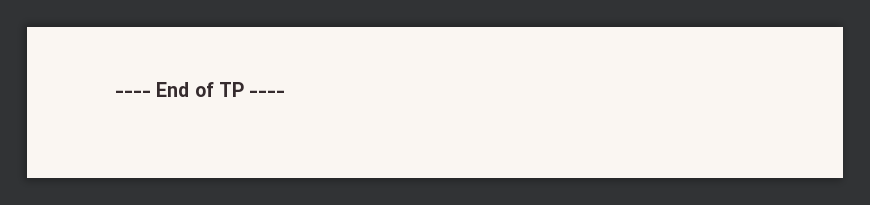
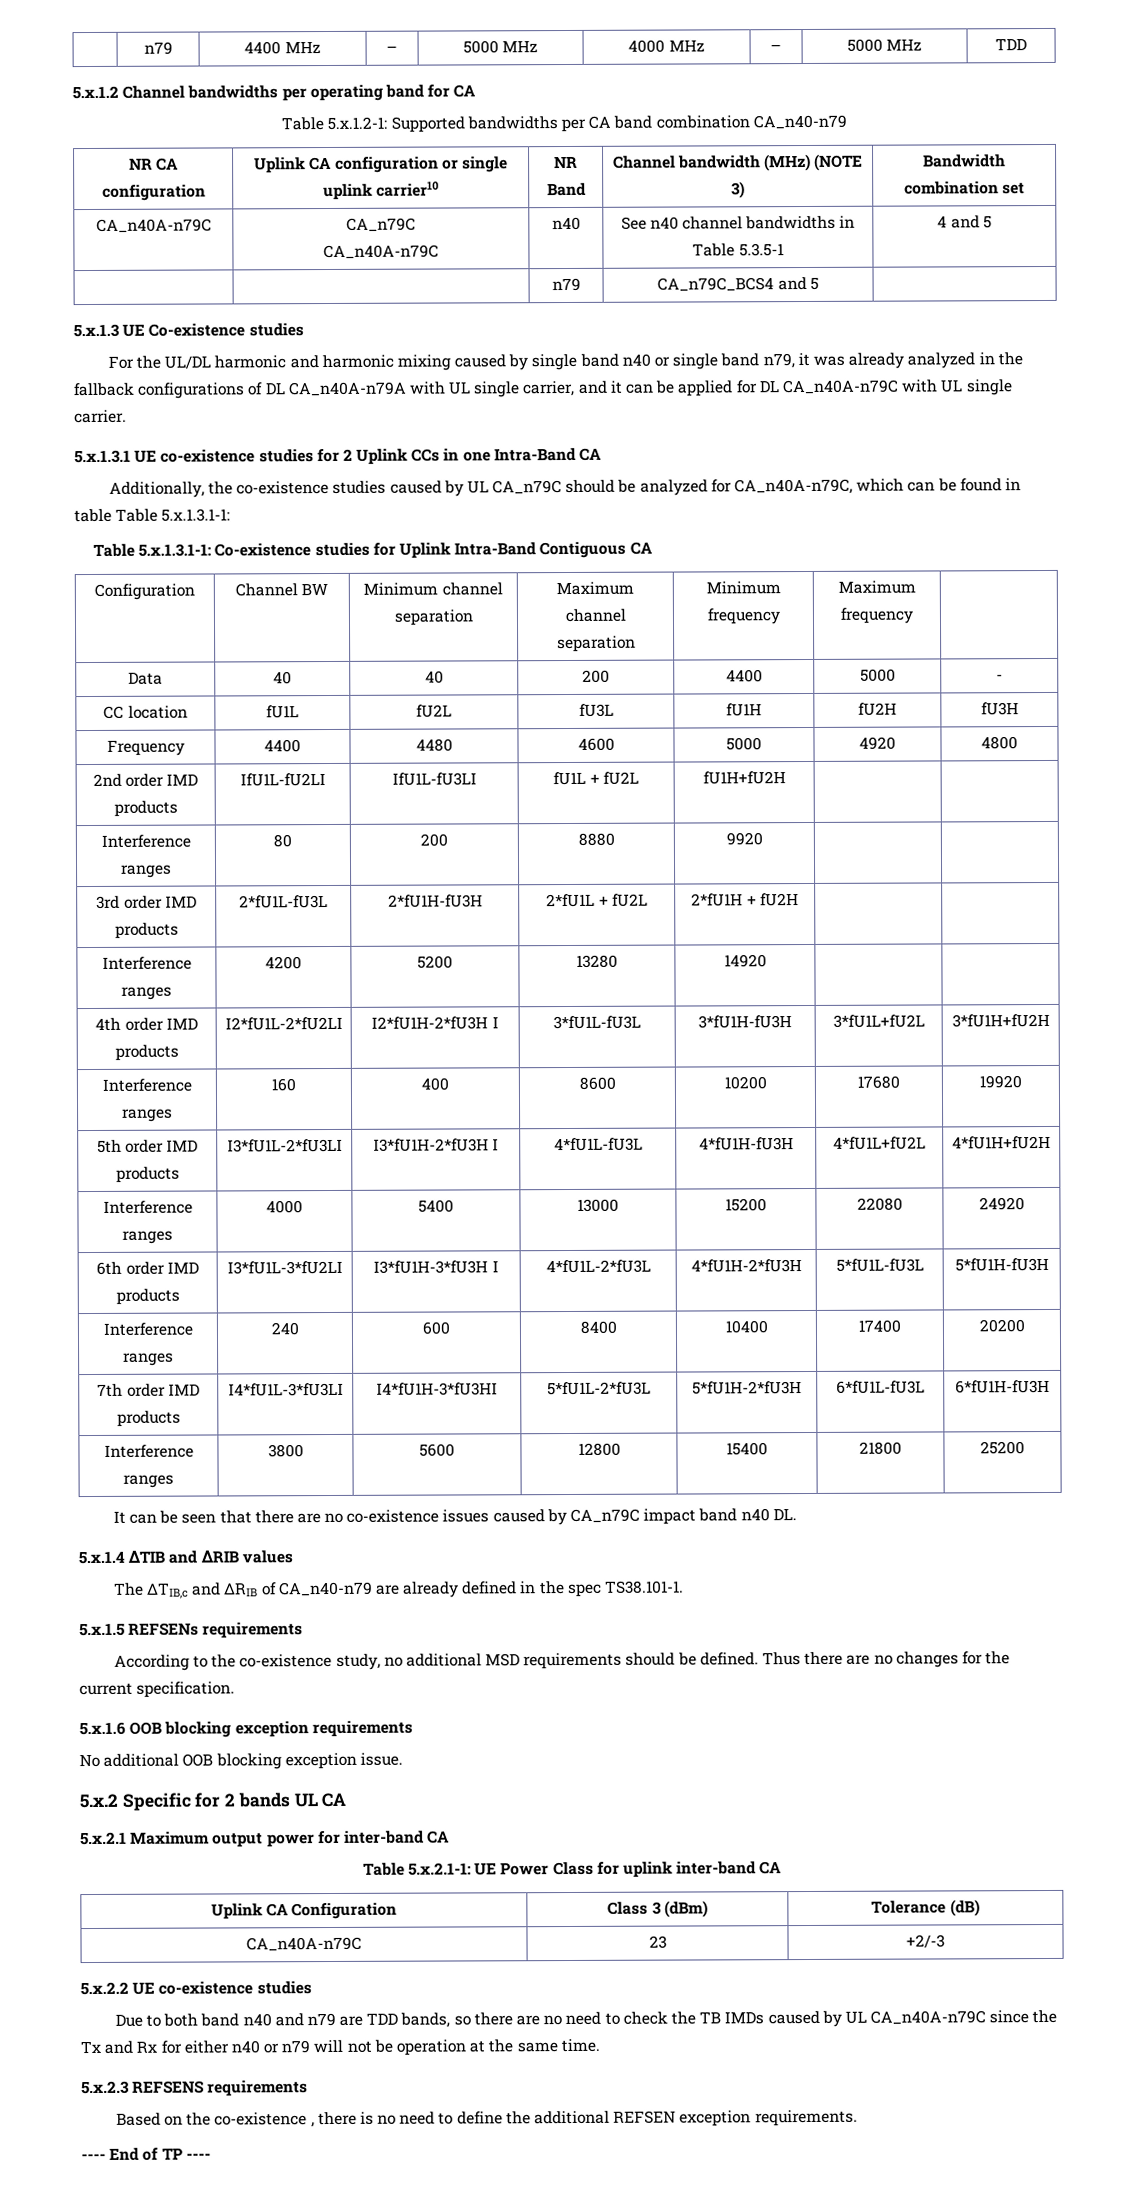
+ | n79 | 4400 MHz | – | 5000 MHz | 4000 MHz | – | 5000 MHz | TDD
+ 5.x.1.2 Channel bandwidths per operating band for CA
+ Table 5.x.1.2-1: Supported bandwidths per CA band combination CA_n40-n79
+ NR CA configuration | Uplink CA configuration or single uplink carrier10 | NR Band | Channel bandwidth (MHz) (NOTE 3) | Bandwidth combination set
+ CA_n40A-n79C | CA_n79C
+ CA_n40A-n79C | n40 | See n40 channel bandwidths in Table 5.3.5-1 | 4 and 5
+ | | n79 | CA_n79C_BCS4 and 5 |
+ 5.x.1.3 UE Co-existence studies
+ For the UL/DL harmonic and harmonic mixing caused by single band n40 or single band n79, it was already analyzed in the fallback configurations of DL CA_n40A-n79A with UL single carrier, and it can be applied for DL CA_n40A-n79C with UL single carrier.
+ 5.x.1.3.1 UE co-existence studies for 2 Uplink CCs in one Intra-Band CA
+ Additionally, the co-existence studies caused by UL CA_n79C should be analyzed for CA_n40A-n79C, which can be found in table Table 5.x.1.3.1-1:
+ Table 5.x.1.3.1-1: Co-existence studies for Uplink Intra-Band Contiguous CA
+ Configuration | Channel BW | Minimum channel separation | Maximum channel separation | Minimum frequency | Maximum frequency |
+ Data | 40 | 40 | 200 | 4400 | 5000 | -
+ CC location | fU1L | fU2L | fU3L | fU1H | fU2H | fU3H
+ Frequency | 4400 | 4480 | 4600 | 5000 | 4920 | 4800
+ 2nd order IMD products | IfU1L-fU2LI | IfU1L-fU3LI | fU1L + fU2L | fU1H+fU2H | |
+ Interference ranges | 80 | 200 | 8880 | 9920 | |
+ 3rd order IMD products | 2*fU1L-fU3L | 2*fU1H-fU3H | 2*fU1L + fU2L | 2*fU1H + fU2H | |
+ Interference ranges | 4200 | 5200 | 13280 | 14920 | |
+ 4th order IMD products | I2*fU1L-2*fU2LI | I2*fU1H-2*fU3H I | 3*fU1L-fU3L | 3*fU1H-fU3H | 3*fU1L+fU2L | 3*fU1H+fU2H
+ Interference ranges | 160 | 400 | 8600 | 10200 | 17680 | 19920
+ 5th order IMD products | I3*fU1L-2*fU3LI | I3*fU1H-2*fU3H I | 4*fU1L-fU3L | 4*fU1H-fU3H | 4*fU1L+fU2L | 4*fU1H+fU2H
+ Interference ranges | 4000 | 5400 | 13000 | 15200 | 22080 | 24920
+ 6th order IMD products | I3*fU1L-3*fU2LI | I3*fU1H-3*fU3H I | 4*fU1L-2*fU3L | 4*fU1H-2*fU3H | 5*fU1L-fU3L | 5*fU1H-fU3H
+ Interference ranges | 240 | 600 | 8400 | 10400 | 17400 | 20200
+ 7th order IMD products | I4*fU1L-3*fU3LI | I4*fU1H-3*fU3HI | 5*fU1L-2*fU3L | 5*fU1H-2*fU3H | 6*fU1L-fU3L | 6*fU1H-fU3H
+ Interference ranges | 3800 | 5600 | 12800 | 15400 | 21800 | 25200
+ It can be seen that there are no co-existence issues caused by CA_n79C impact band n40 DL.
+ 5.x.1.4 ∆TIB and ∆RIB values
+ The ΔTIB,c and ΔRIB of CA_n40-n79 are already defined in the spec TS38.101-1.
+ 5.x.1.5 REFSENs requirements
+ According to the co-existence study, no additional MSD requirements should be defined. Thus there are no changes for the current specification.
+ 5.x.1.6 OOB blocking exception requirements
+ No additional OOB blocking exception issue.
+ 5.x.2 Specific for 2 bands UL CA
+ 5.x.2.1 Maximum output power for inter-band CA
+ Table 5.x.2.1-1: UE Power Class for uplink inter-band CA
+ Uplink CA Configuration | Class 3 (dBm) | Tolerance (dB)
+ CA_n40A-n79C | 23 | +2/-3
+ 5.x.2.2 UE co-existence studies
+ Due to both band n40 and n79 are TDD bands, so there are no need to check the TB IMDs caused by UL CA_n40A-n79C since the Tx and Rx for either n40 or n79 will not be operation at the same time.
+ 5.x.2.3 REFSENS requirements
+ Based on the co-existence , there is no need to define the additional REFSEN exception requirements.

